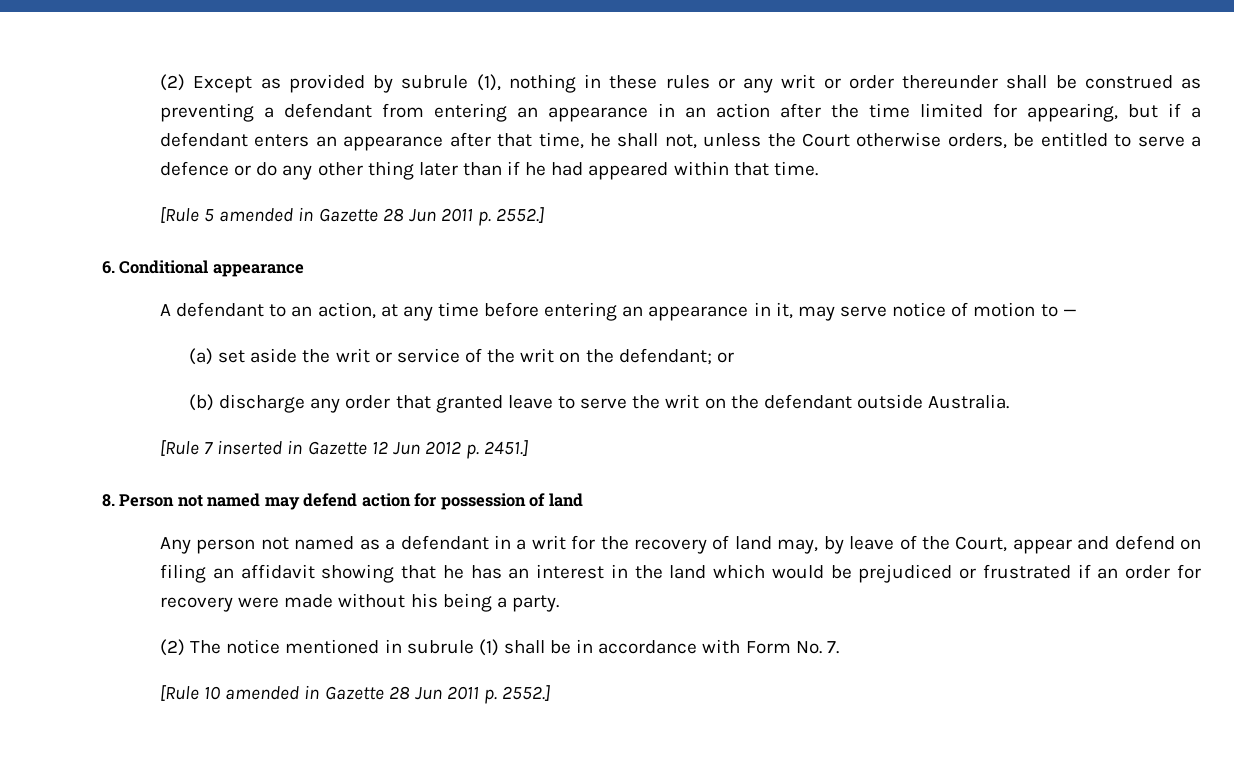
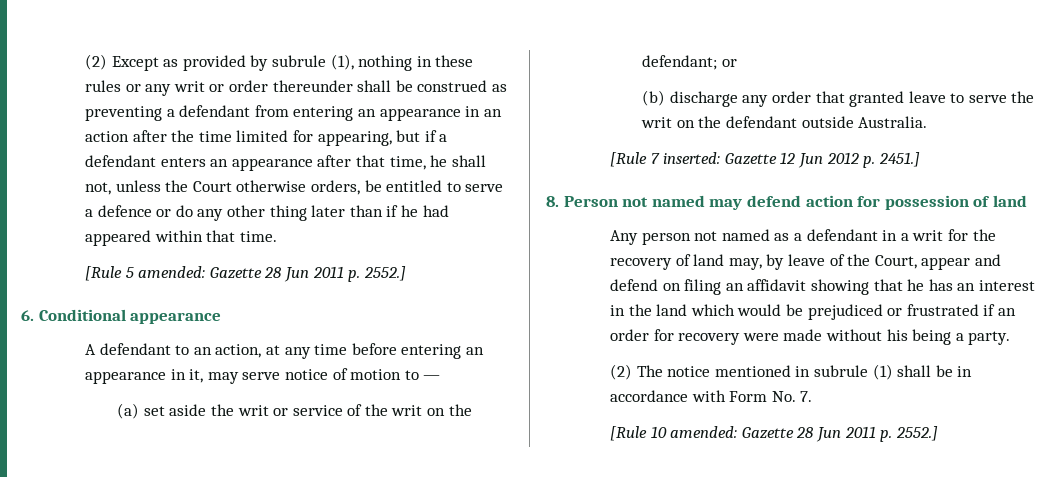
- [Rule 5 amended in Gazette 28 Jun 2011 p. 2552.]
+ [Rule 5 amended: Gazette 28 Jun 2011 p. 2552.]
- [Rule 7 inserted in Gazette 12 Jun 2012 p. 2451.]
+ [Rule 7 inserted: Gazette 12 Jun 2012 p. 2451.]
- [Rule 10 amended in Gazette 28 Jun 2011 p. 2552.]
+ [Rule 10 amended: Gazette 28 Jun 2011 p. 2552.]

